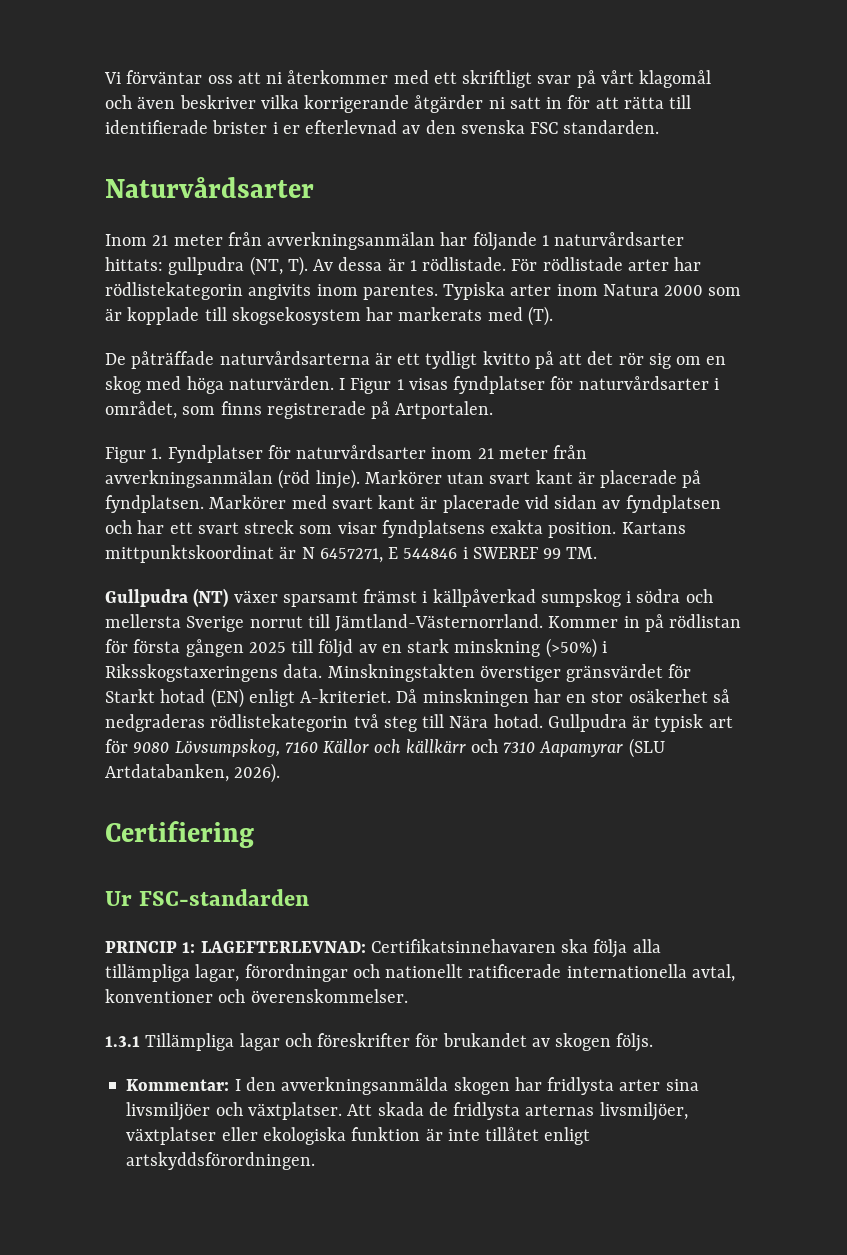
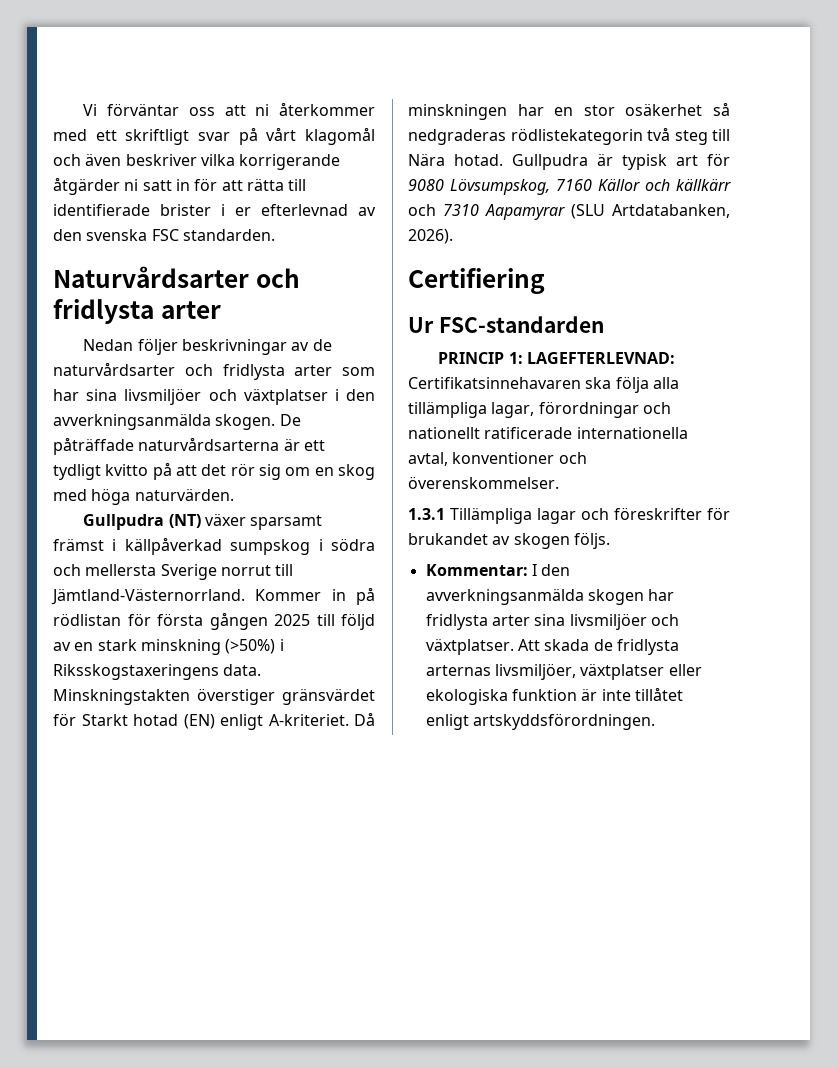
- Naturvårdsarter
- Inom 21 meter från avverkningsanmälan har följande 1 naturvårdsarter hittats: gullpudra (NT, T). Av dessa är 1 rödlistade. För rödlistade arter har rödlistekategorin angivits inom parentes. Typiska arter inom Natura 2000 som är kopplade till skogsekosystem har markerats med (T).
- De påträffade naturvårdsarterna är ett tydligt kvitto på att det rör sig om en skog med höga naturvärden. I Figur 1 visas fyndplatser för naturvårdsarter i området, som finns registrerade på Artportalen.
- Figur 1. Fyndplatser för naturvårdsarter inom 21 meter från avverkningsanmälan (röd linje). Markörer utan svart kant är placerade på fyndplatsen. Markörer med svart kant är placerade vid sidan av fyndplatsen och har ett svart streck som visar fyndplatsens exakta position. Kartans mittpunktskoordinat är N 6457271, E 544846 i SWEREF 99 TM.
+ Naturvårdsarter och fridlysta arter
+ Nedan följer beskrivningar av de naturvårdsarter och fridlysta arter som har sina livsmiljöer och växtplatser i den avverkningsanmälda skogen. De påträffade naturvårdsarterna är ett tydligt kvitto på att det rör sig om en skog med höga naturvärden.

